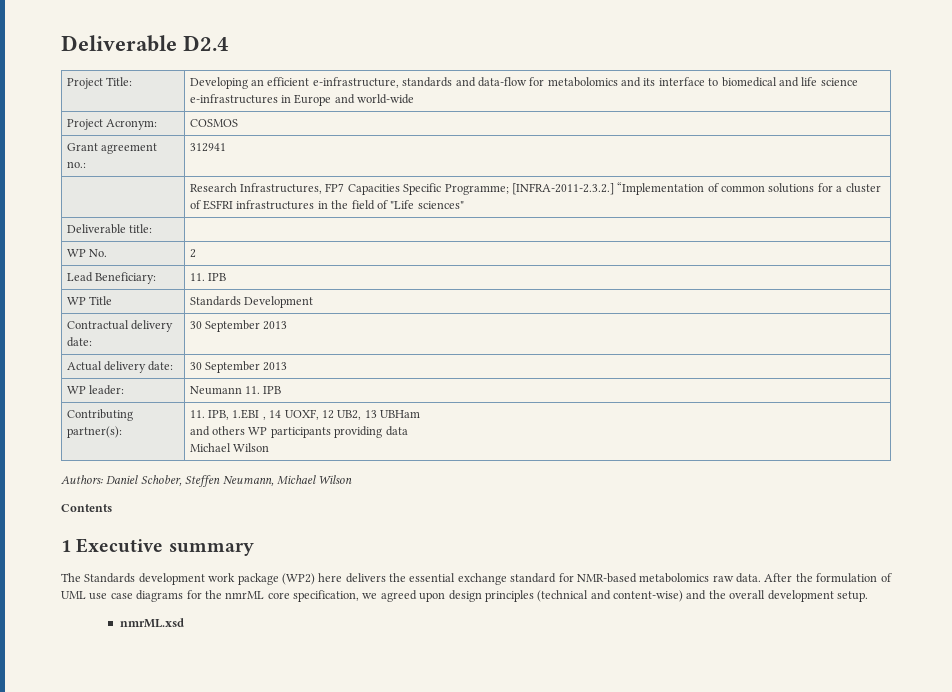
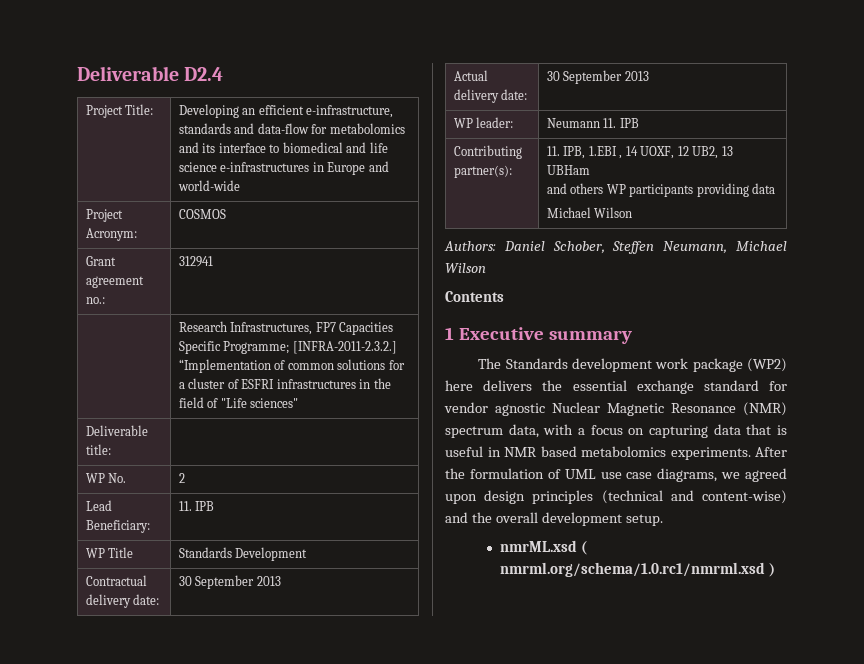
- The Standards development work package (WP2) here delivers the essential exchange standard for NMR-based metabolomics raw data.
+ The Standards development work package (WP2) here delivers the essential exchange standard for vendor agnostic Nuclear Magnetic Resonance (NMR) spectrum data, with a focus on capturing data that is useful in NMR based metabolomics experiments.
- After the formulation of UML use case diagrams for the nmrML core specification, we agreed upon design principles (technical and content-wise) and the overall development setup.
+ After the formulation of UML use case diagrams, we agreed upon design principles (technical and content-wise) and the overall development setup.
- nmrML.xsd
+ nmrML.xsd ( nmrml.org/schema/1.0.rc1/nmrml.xsd )

